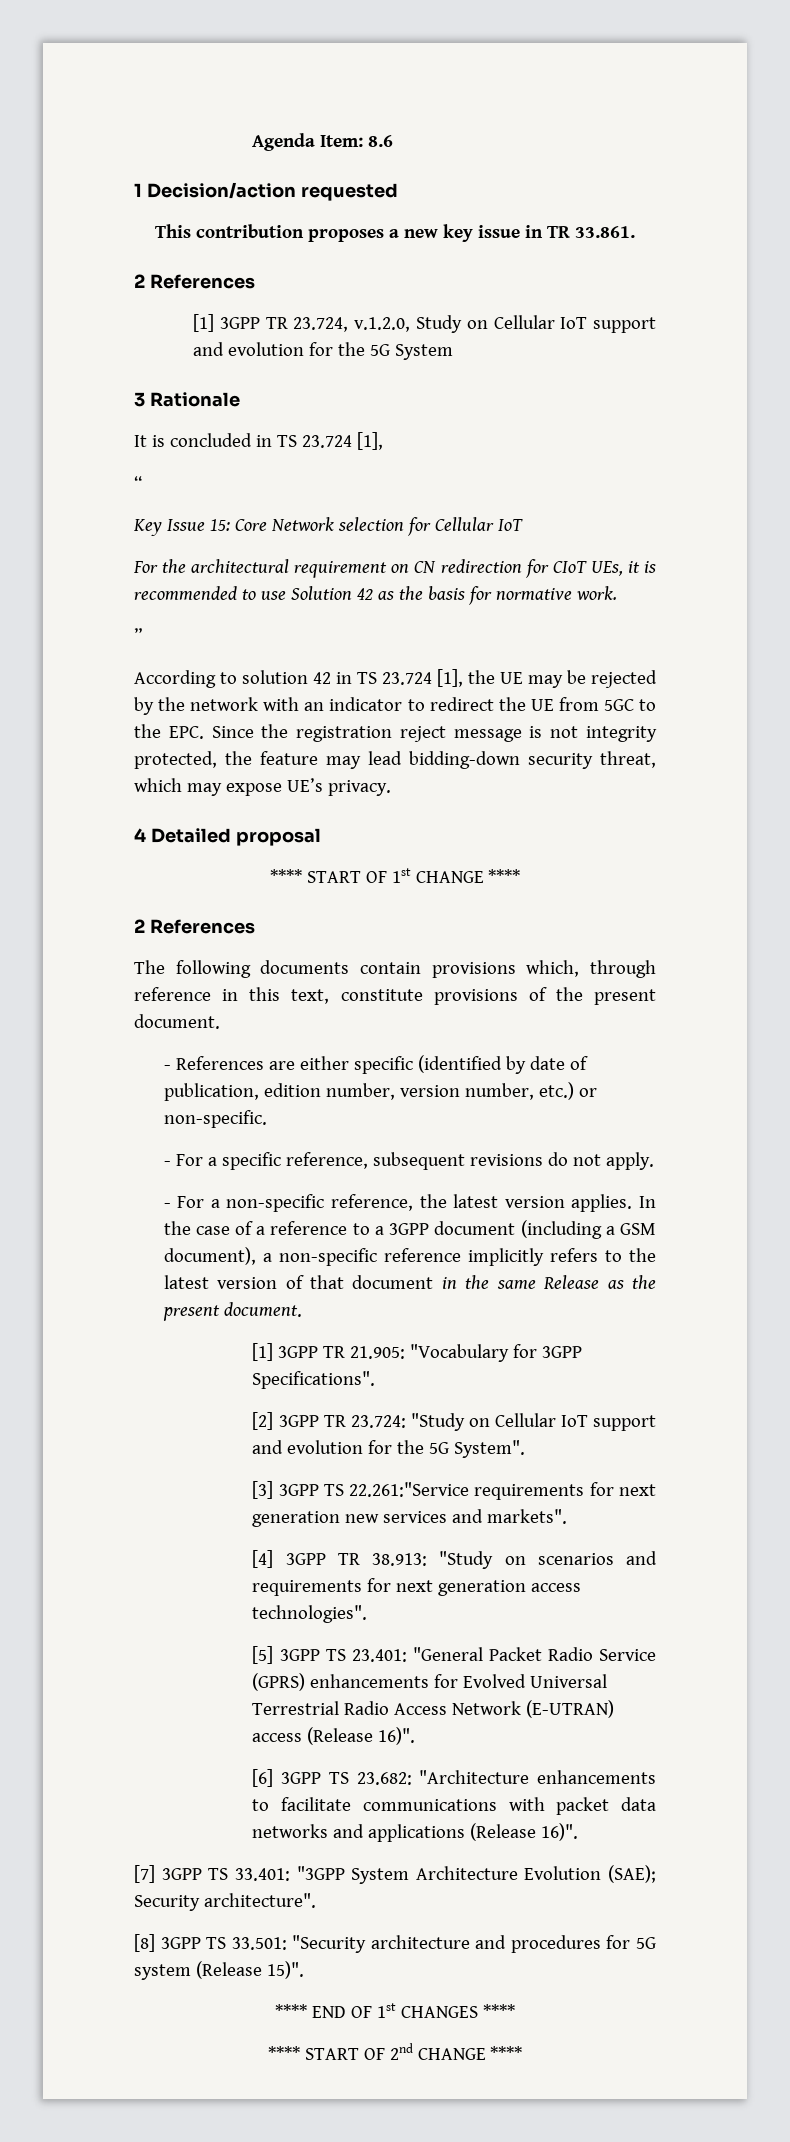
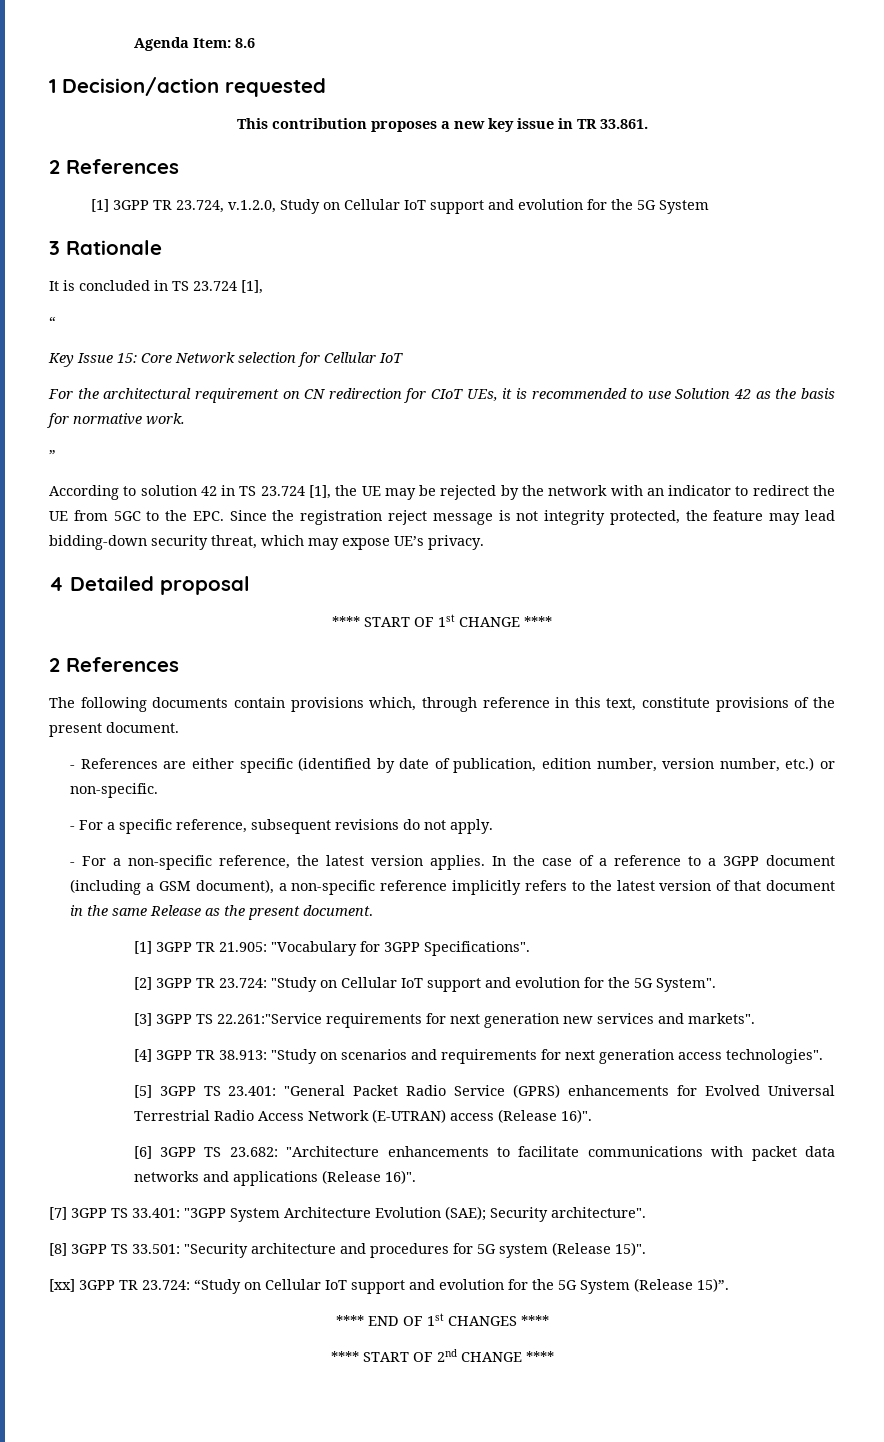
+ [xx] 3GPP TR 23.724: “Study on Cellular IoT support and evolution for the 5G System (Release 15)”.

